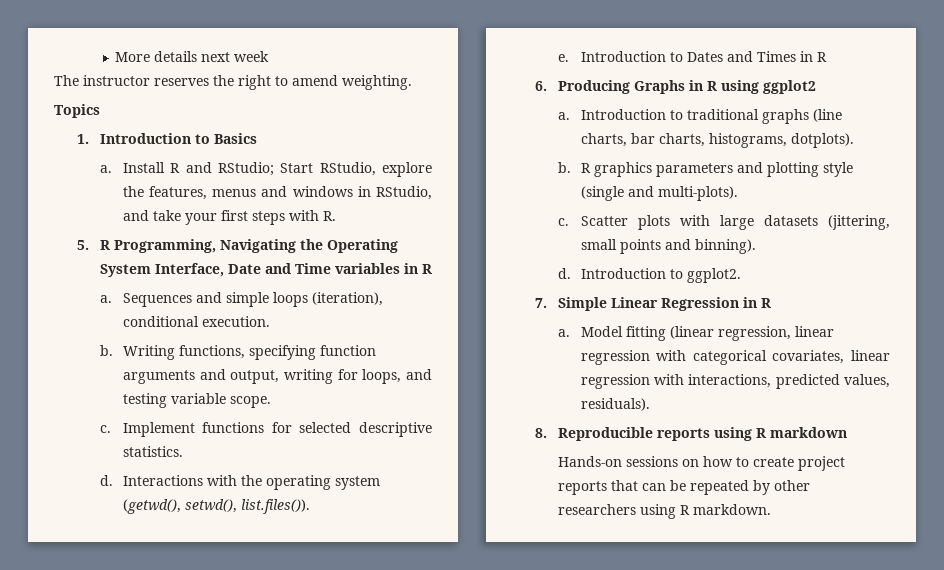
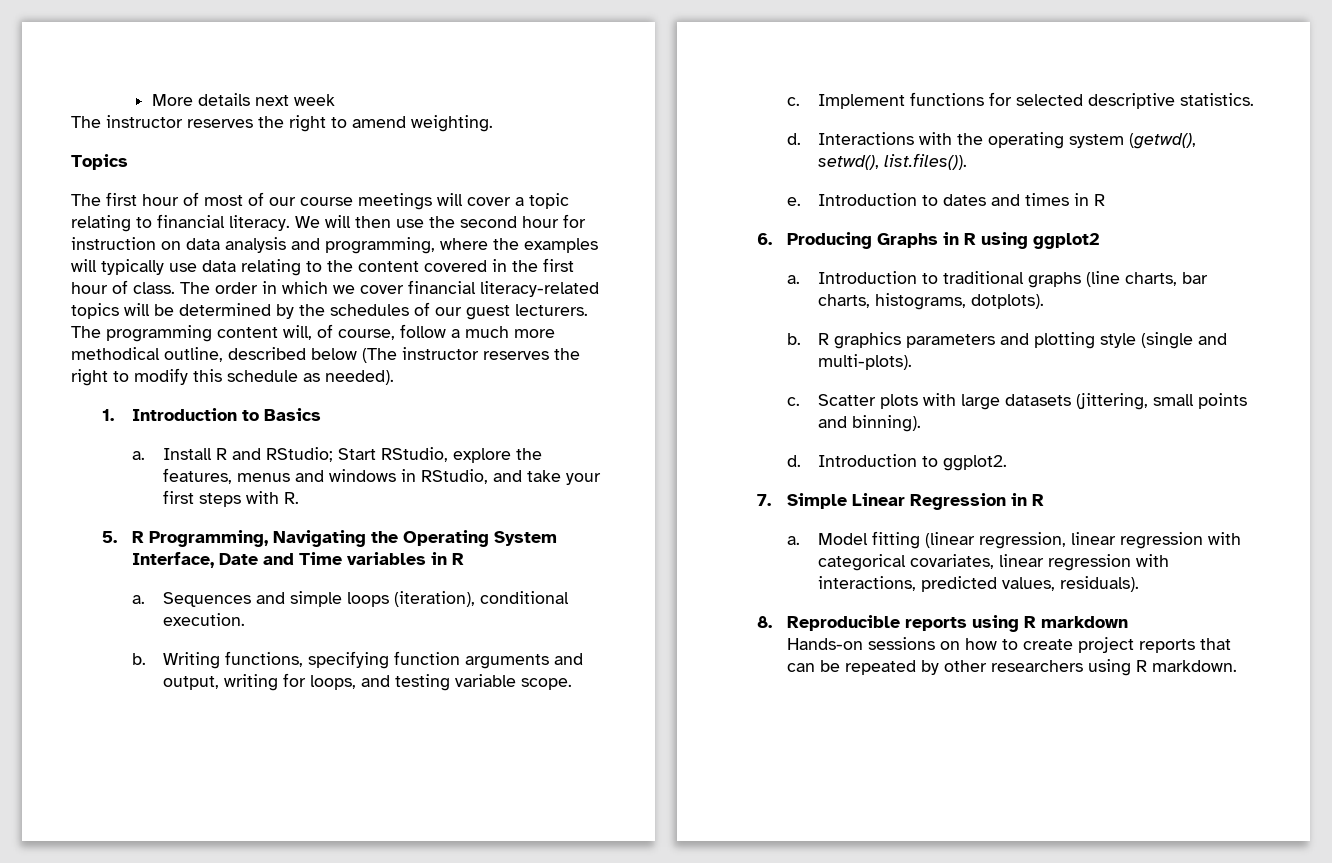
+ The first hour of most of our course meetings will cover a topic relating to financial literacy. We will then use the second hour for instruction on data analysis and programming, where the examples will typically use data relating to the content covered in the first hour of class. The order in which we cover financial literacy-related topics will be determined by the schedules of our guest lecturers. The programming content will, of course, follow a much more methodical outline, described below (The instructor reserves the right to modify this schedule as needed).
- Introduction to Dates and Times in R
+ Introduction to dates and times in R

